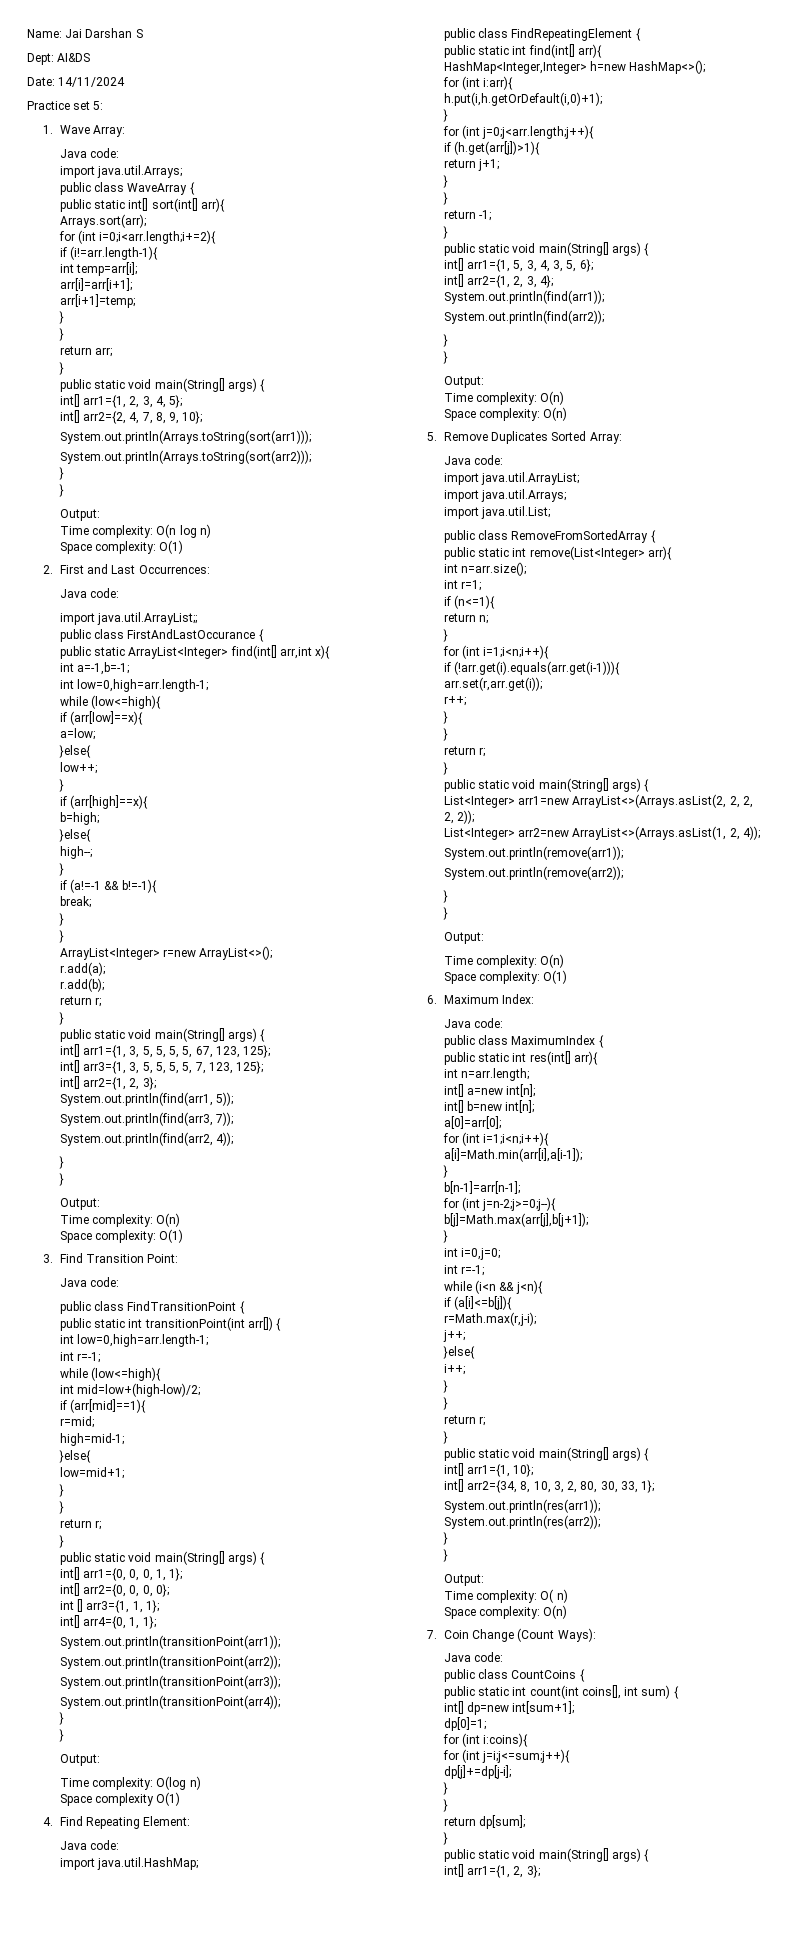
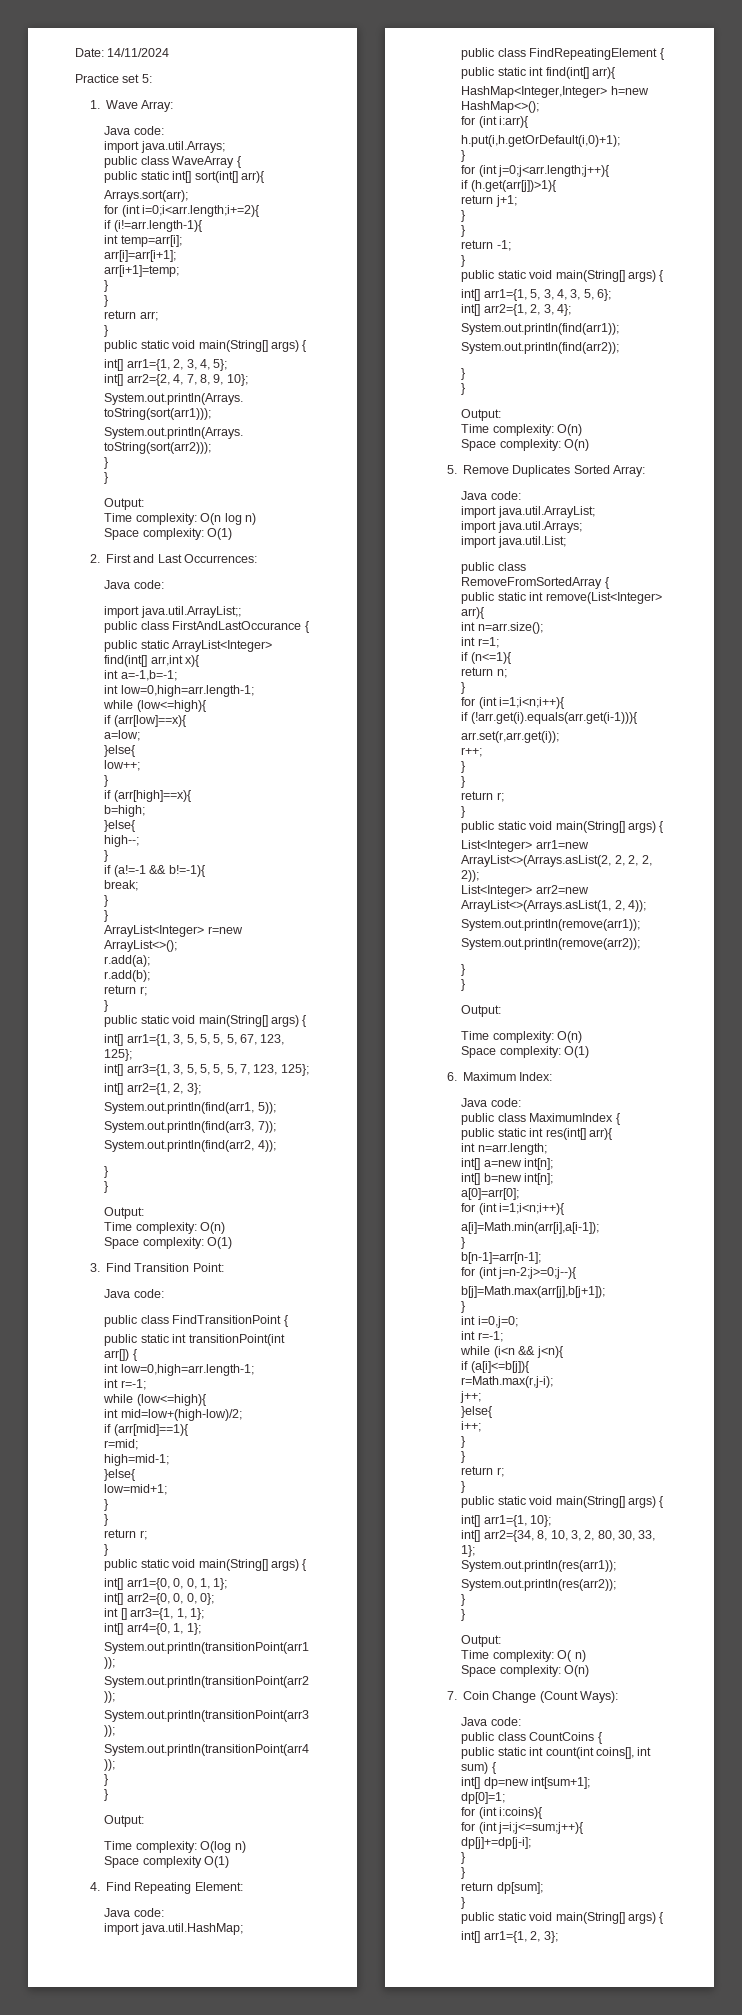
- Name: Jai Darshan S
- Dept: AI&DS

